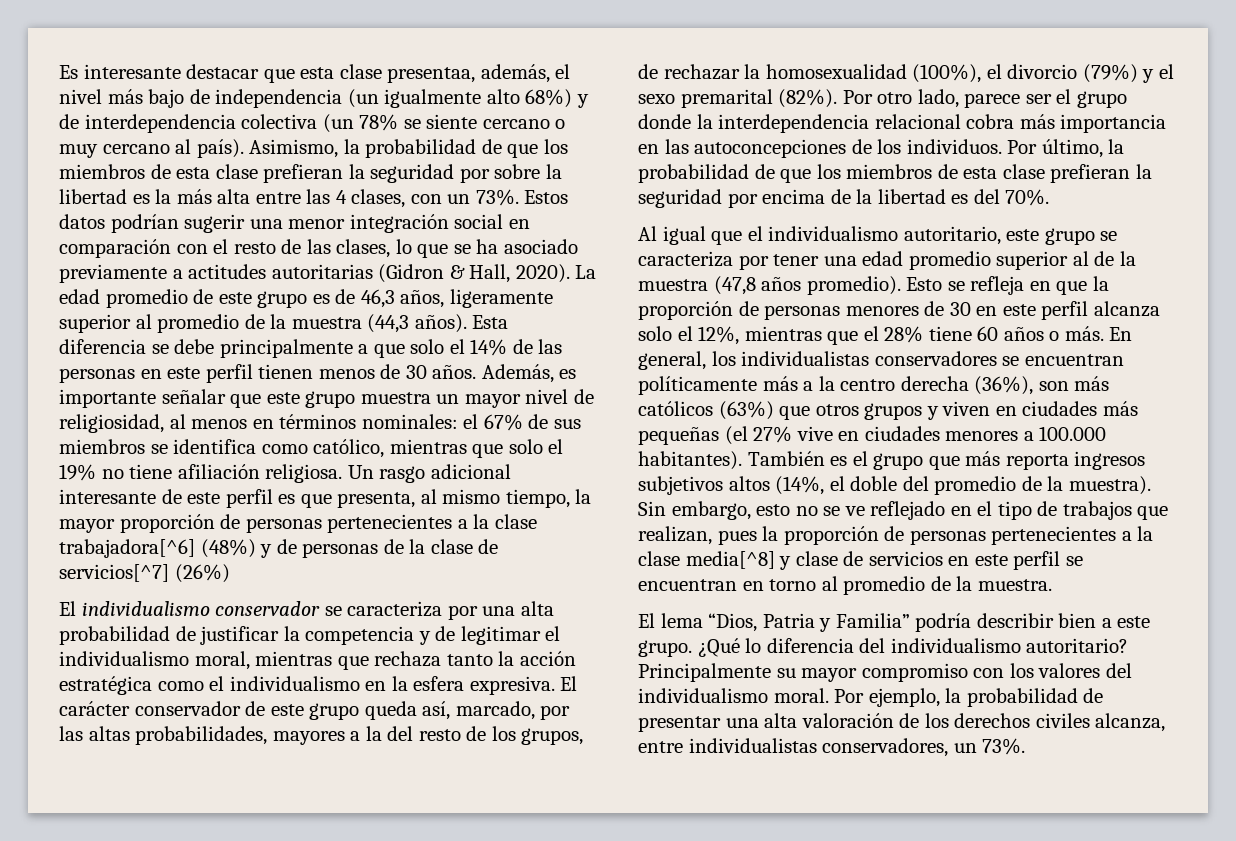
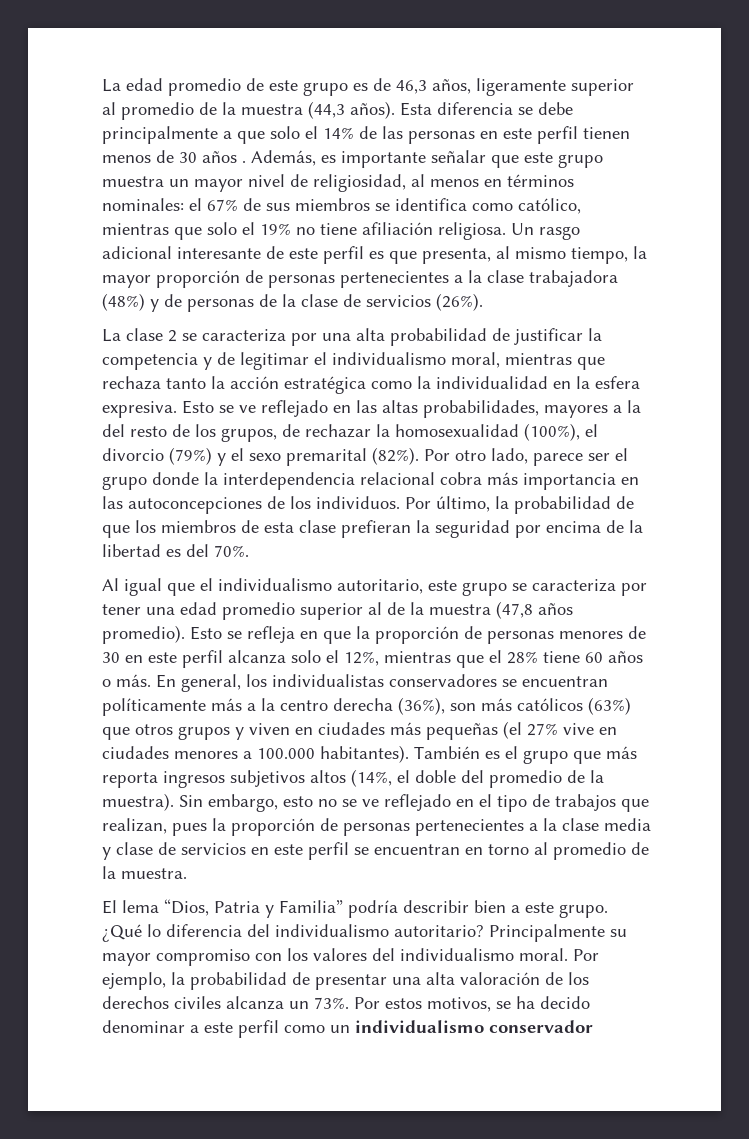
- Es interesante destacar que esta clase presentaa, además, el nivel más bajo de independencia (un igualmente alto 68%) y de interdependencia colectiva (un 78% se siente cercano o muy cercano al país). Asimismo, la probabilidad de que los miembros de esta clase prefieran la seguridad por sobre la libertad es la más alta entre las 4 clases, con un 73%. Estos datos podrían sugerir una menor integración social en comparación con el resto de las clases, lo que se ha asociado previamente a actitudes autoritarias (Gidron & Hall, 2020).
- Esta diferencia se debe principalmente a que solo el 14% de las personas en este perfil tienen menos de 30 años.
+ Esta diferencia se debe principalmente a que solo el 14% de las personas en este perfil tienen menos de 30 años .
- Un rasgo adicional interesante de este perfil es que presenta, al mismo tiempo, la mayor proporción de personas pertenecientes a la clase trabajadora[^6] (48%) y de personas de la clase de servicios[^7] (26%)
- El individualismo conservador se caracteriza por una alta probabilidad de justificar la competencia y de legitimar el individualismo moral, mientras que rechaza tanto la acción estratégica como el individualismo en la esfera expresiva.
+ Un rasgo adicional interesante de este perfil es que presenta, al mismo tiempo, la mayor proporción de personas pertenecientes a la clase trabajadora (48%) y de personas de la clase de servicios (26%).
+ La clase 2 se caracteriza por una alta probabilidad de justificar la competencia y de legitimar el individualismo moral, mientras que rechaza tanto la acción estratégica como la individualidad en la esfera expresiva.
- El carácter conservador de este grupo queda así, marcado, por las altas probabilidades, mayores a la del resto de los grupos, de rechazar la homosexualidad (100%), el divorcio (79%) y el sexo premarital (82%).
+ Esto se ve reflejado en las altas probabilidades, mayores a la del resto de los grupos, de rechazar la homosexualidad (100%), el divorcio (79%) y el sexo premarital (82%).
- Sin embargo, esto no se ve reflejado en el tipo de trabajos que realizan, pues la proporción de personas pertenecientes a la clase media[^8] y clase de servicios en este perfil se encuentran en torno al promedio de la muestra.
+ Sin embargo, esto no se ve reflejado en el tipo de trabajos que realizan, pues la proporción de personas pertenecientes a la clase media y clase de servicios en este perfil se encuentran en torno al promedio de la muestra.
- Por ejemplo, la probabilidad de presentar una alta valoración de los derechos civiles alcanza, entre individualistas conservadores, un 73%.
+ Por ejemplo, la probabilidad de presentar una alta valoración de los derechos civiles alcanza un 73%. Por estos motivos, se ha decido denominar a este perfil como un individualismo conservador

